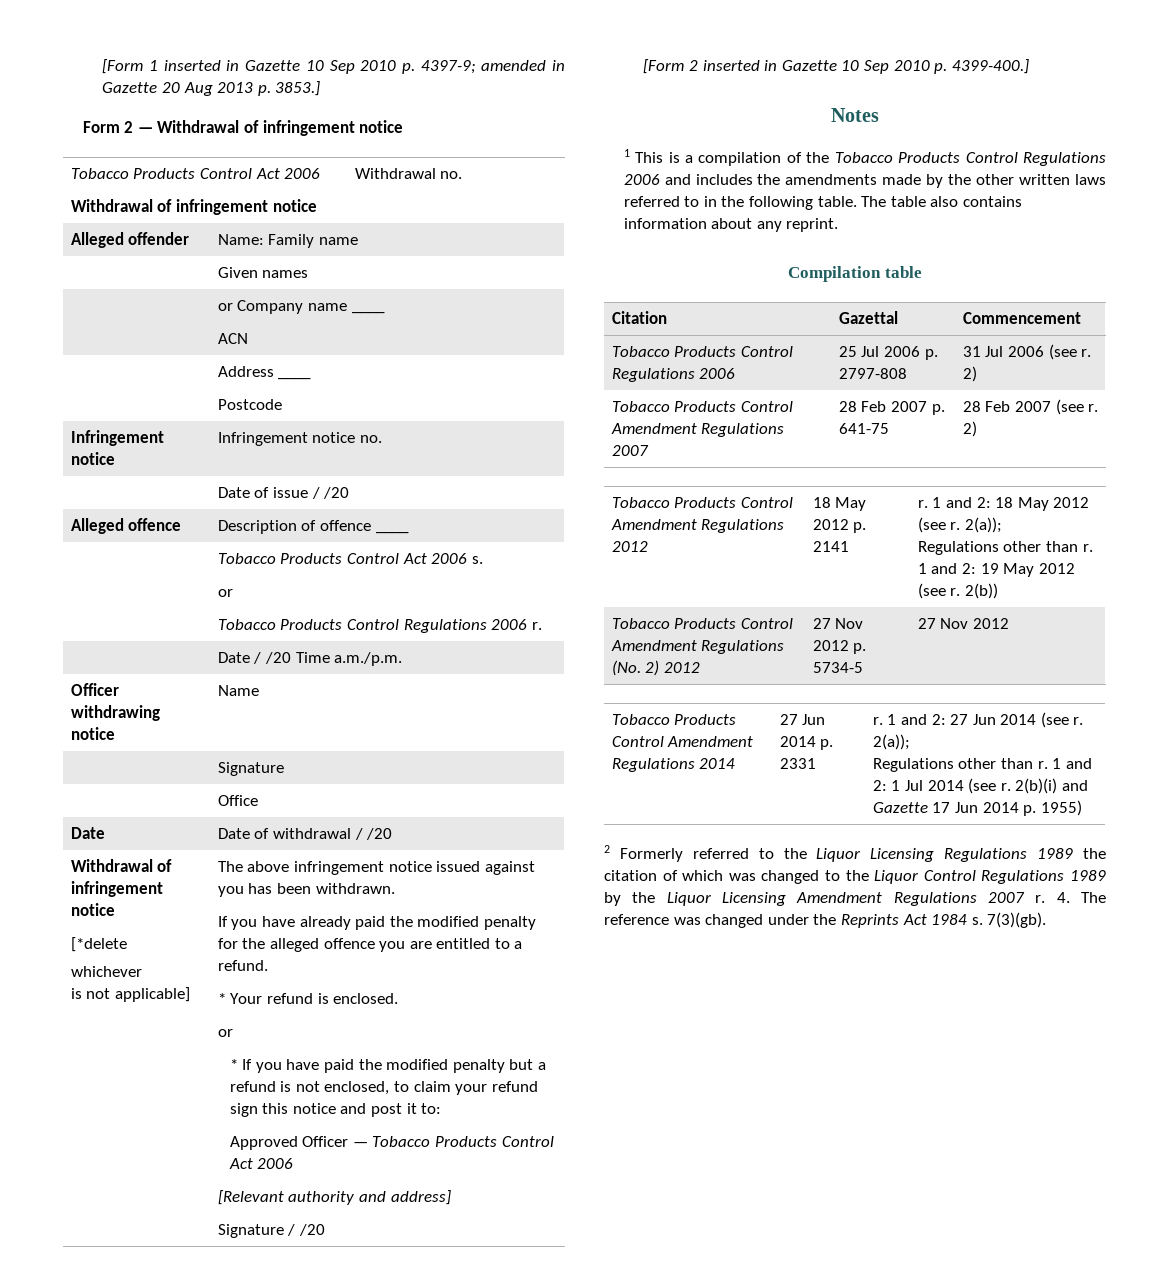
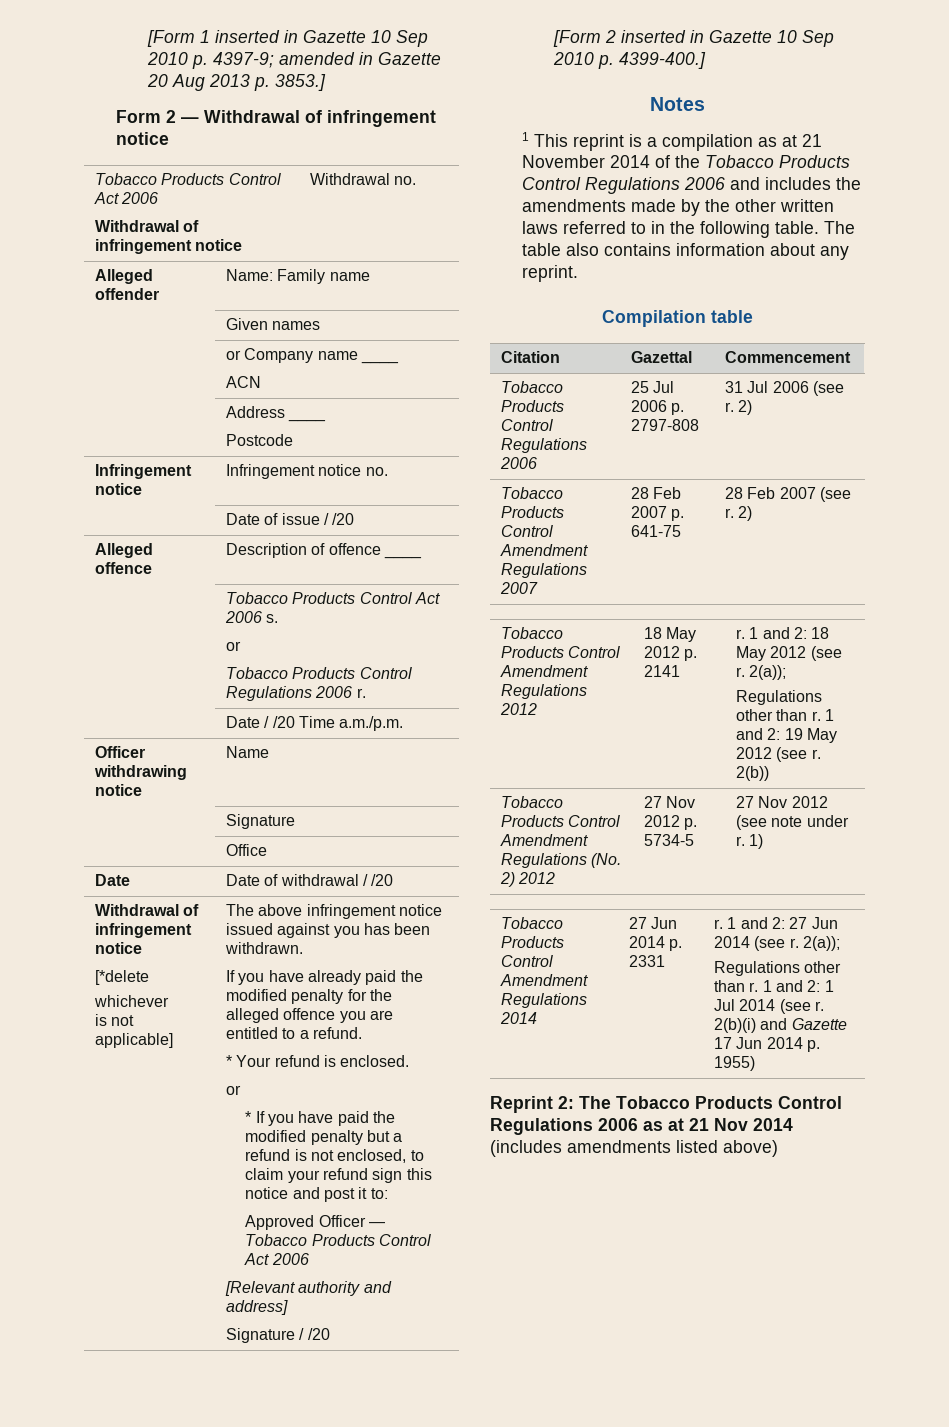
- 1 This is a compilation of the Tobacco Products Control Regulations 2006 and includes the amendments made by the other written laws referred to in the following table.
+ 1 This reprint is a compilation as at 21 November 2014 of the Tobacco Products Control Regulations 2006 and includes the amendments made by the other written laws referred to in the following table.
- Tobacco Products Control Amendment Regulations (No. 2) 2012 | 27 Nov 2012 p. 5734-5 | 27 Nov 2012
+ Tobacco Products Control Amendment Regulations (No. 2) 2012 | 27 Nov 2012 p. 5734-5 | 27 Nov 2012 (see note under r. 1)
- 2 Formerly referred to the Liquor Licensing Regulations 1989 the citation of which was changed to the Liquor Control Regulations 1989 by the Liquor Licensing Amendment Regulations 2007 r. 4. The reference was changed under the Reprints Act 1984 s. 7(3)(gb).
+ Reprint 2: The Tobacco Products Control Regulations 2006 as at 21 Nov 2014 (includes amendments listed above)

